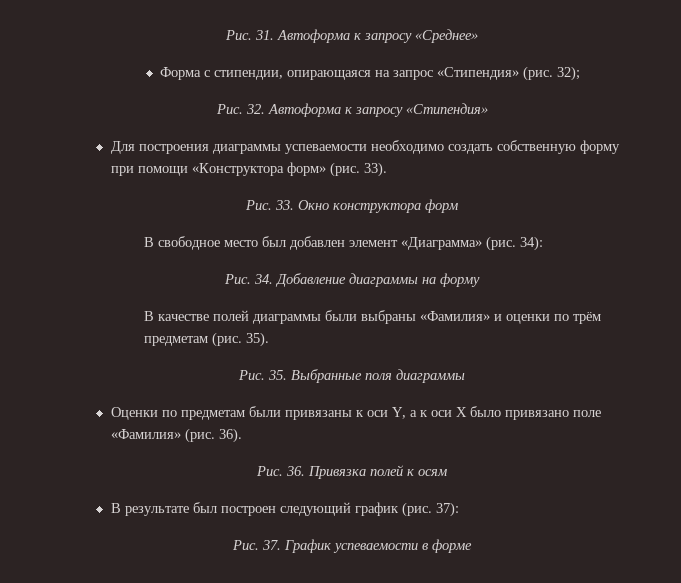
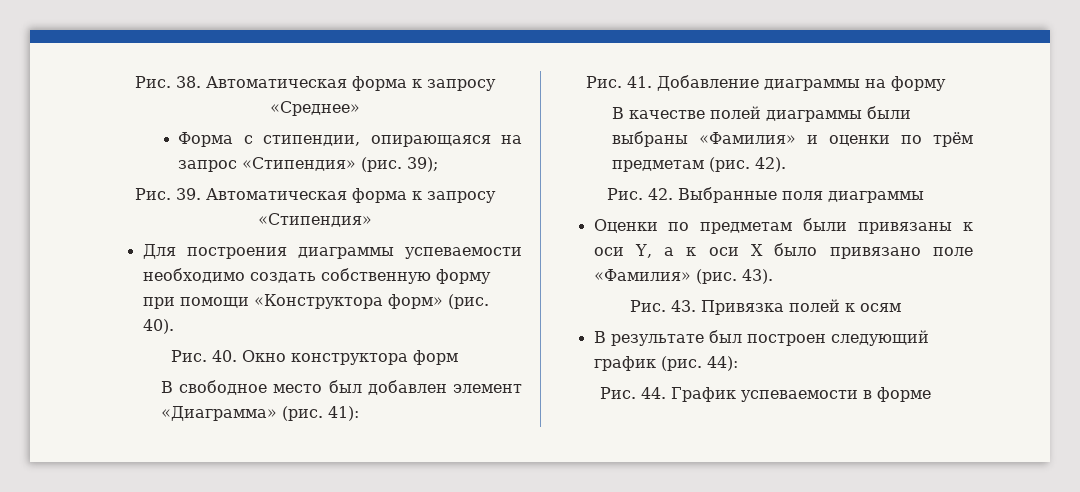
- Рис. 31. Автоформа к запросу «Среднее»
+ Рис. 38. Автоматическая форма к запросу «Среднее»
- 32);
- Рис. 32. Автоформа к запросу «Стипендия»
+ 39);
+ Рис. 39. Автоматическая форма к запросу «Стипендия»
- 33).
- Рис. 33. Окно конструктора форм
+ 40).
+ Рис. 40. Окно конструктора форм
- 34):
- Рис. 34. Добавление диаграммы на форму
+ 41):
+ Рис. 41. Добавление диаграммы на форму
- 35).
- Рис. 35. Выбранные поля диаграммы
+ 42).
+ Рис. 42. Выбранные поля диаграммы
- 36).
- Рис. 36. Привязка полей к осям
+ 43).
+ Рис. 43. Привязка полей к осям
- 37):
- Рис. 37. График успеваемости в форме
+ 44):
+ Рис. 44. График успеваемости в форме

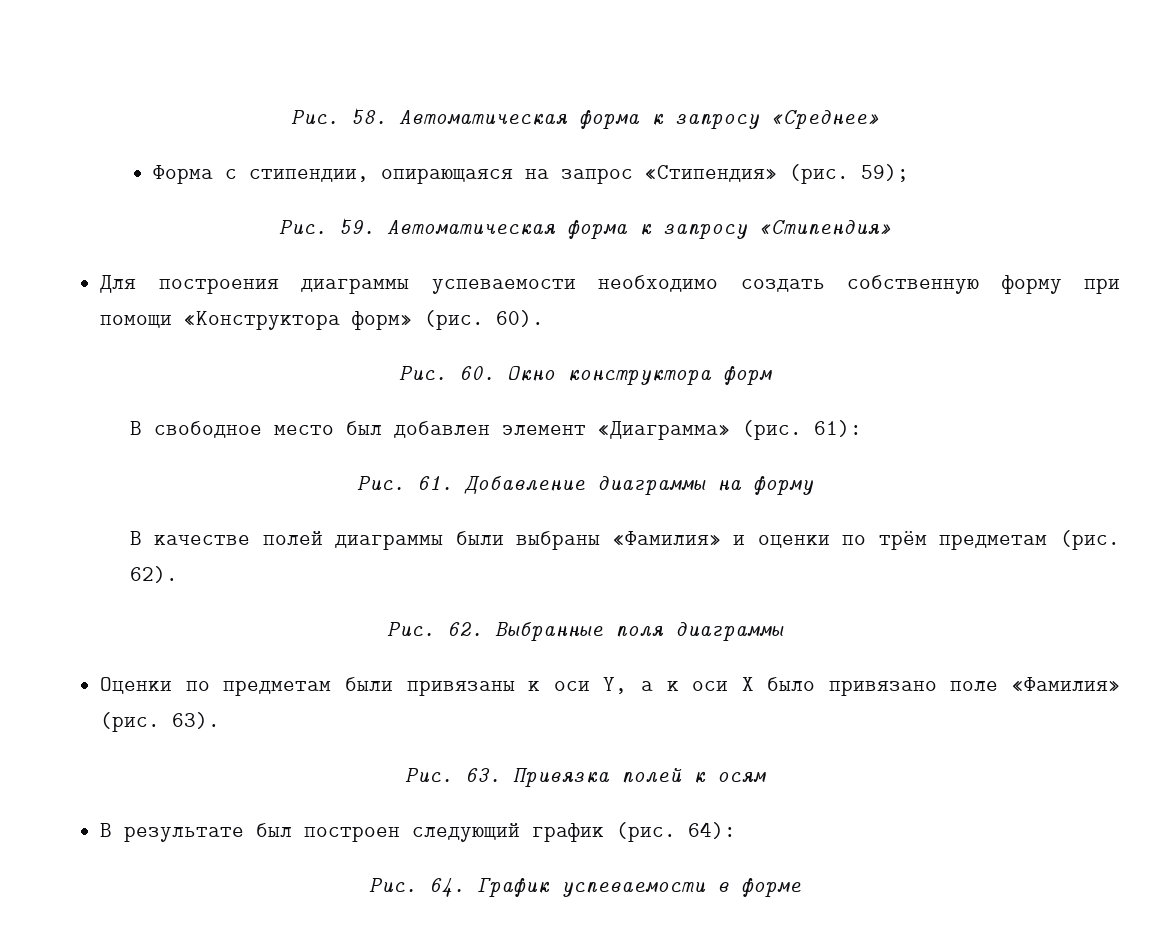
- Рис. 38. Автоматическая форма к запросу «Среднее»
+ Рис. 58. Автоматическая форма к запросу «Среднее»
- 39);
- Рис. 39. Автоматическая форма к запросу «Стипендия»
+ 59);
+ Рис. 59. Автоматическая форма к запросу «Стипендия»
- 40).
- Рис. 40. Окно конструктора форм
+ 60).
+ Рис. 60. Окно конструктора форм
- 41):
- Рис. 41. Добавление диаграммы на форму
+ 61):
+ Рис. 61. Добавление диаграммы на форму
- 42).
- Рис. 42. Выбранные поля диаграммы
+ 62).
+ Рис. 62. Выбранные поля диаграммы
- 43).
- Рис. 43. Привязка полей к осям
+ 63).
+ Рис. 63. Привязка полей к осям
- 44):
- Рис. 44. График успеваемости в форме
+ 64):
+ Рис. 64. График успеваемости в форме

